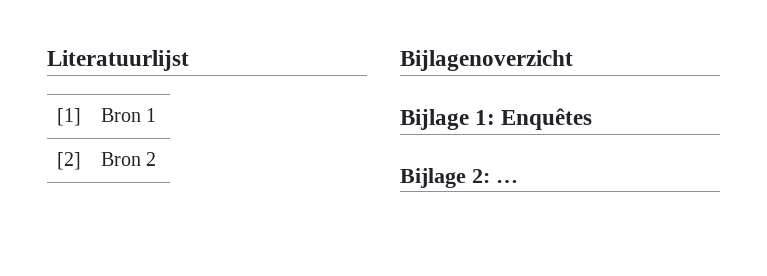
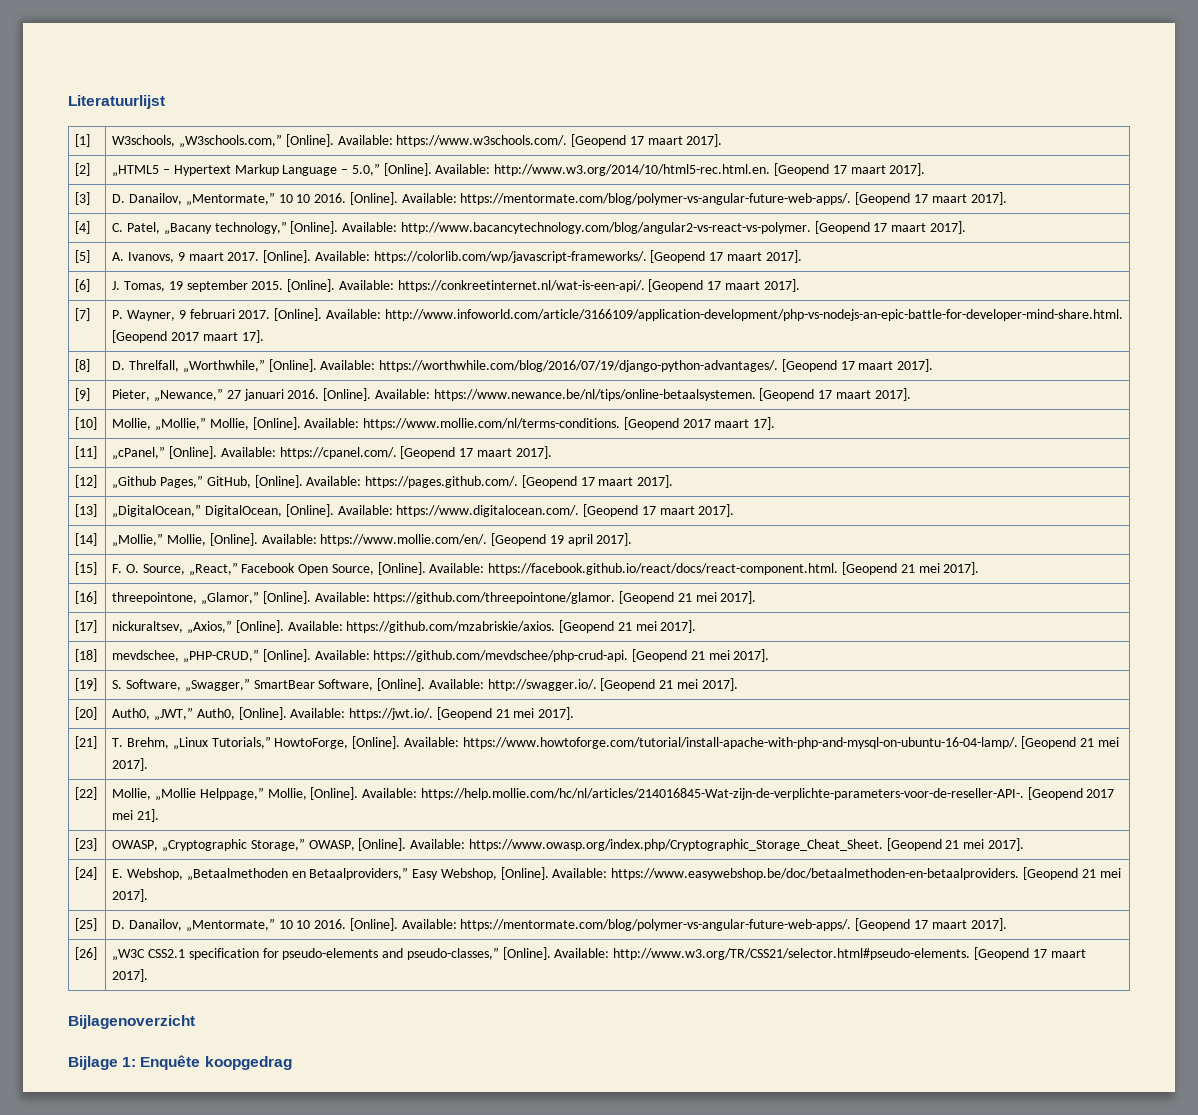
- [1] | Bron 1
- [2] | Bron 2
+ [1] | W3schools, „W3schools.com,” [Online]. Available: https://www.w3schools.com/. [Geopend 17 maart 2017].
+ [2] | „HTML5 – Hypertext Markup Language – 5.0,” [Online]. Available: http://www.w3.org/2014/10/html5-rec.html.en. [Geopend 17 maart 2017].
+ [3] | D. Danailov, „Mentormate,” 10 10 2016. [Online]. Available: https://mentormate.com/blog/polymer-vs-angular-future-web-apps/. [Geopend 17 maart 2017].
+ [4] | C. Patel, „Bacany technology,” [Online]. Available: http://www.bacancytechnology.com/blog/angular2-vs-react-vs-polymer. [Geopend 17 maart 2017].
+ [5] | A. Ivanovs, 9 maart 2017. [Online]. Available: https://colorlib.com/wp/javascript-frameworks/. [Geopend 17 maart 2017].
+ [6] | J. Tomas, 19 september 2015. [Online]. Available: https://conkreetinternet.nl/wat-is-een-api/. [Geopend 17 maart 2017].
+ [7] | P. Wayner, 9 februari 2017. [Online]. Available: http://www.infoworld.com/article/3166109/application-development/php-vs-nodejs-an-epic-battle-for-developer-mind-share.html. [Geopend 2017 maart 17].
+ [8] | D. Threlfall, „Worthwhile,” [Online]. Available: https://worthwhile.com/blog/2016/07/19/django-python-advantages/. [Geopend 17 maart 2017].
+ [9] | Pieter, „Newance,” 27 januari 2016. [Online]. Available: https://www.newance.be/nl/tips/online-betaalsystemen. [Geopend 17 maart 2017].
+ [10] | Mollie, „Mollie,” Mollie, [Online]. Available: https://www.mollie.com/nl/terms-conditions. [Geopend 2017 maart 17].
+ [11] | „cPanel,” [Online]. Available: https://cpanel.com/. [Geopend 17 maart 2017].
+ [12] | „Github Pages,” GitHub, [Online]. Available: https://pages.github.com/. [Geopend 17 maart 2017].
+ [13] | „DigitalOcean,” DigitalOcean, [Online]. Available: https://www.digitalocean.com/. [Geopend 17 maart 2017].
+ [14] | „Mollie,” Mollie, [Online]. Available: https://www.mollie.com/en/. [Geopend 19 april 2017].
+ [15] | F. O. Source, „React,” Facebook Open Source, [Online]. Available: https://facebook.github.io/react/docs/react-component.html. [Geopend 21 mei 2017].
+ [16] | threepointone, „Glamor,” [Online]. Available: https://github.com/threepointone/glamor. [Geopend 21 mei 2017].
+ [17] | nickuraltsev, „Axios,” [Online]. Available: https://github.com/mzabriskie/axios. [Geopend 21 mei 2017].
+ [18] | mevdschee, „PHP-CRUD,” [Online]. Available: https://github.com/mevdschee/php-crud-api. [Geopend 21 mei 2017].
+ [19] | S. Software, „Swagger,” SmartBear Software, [Online]. Available: http://swagger.io/. [Geopend 21 mei 2017].
+ [20] | Auth0, „JWT,” Auth0, [Online]. Available: https://jwt.io/. [Geopend 21 mei 2017].
+ [21] | T. Brehm, „Linux Tutorials,” HowtoForge, [Online]. Available: https://www.howtoforge.com/tutorial/install-apache-with-php-and-mysql-on-ubuntu-16-04-lamp/. [Geopend 21 mei 2017].
+ [22] | Mollie, „Mollie Helppage,” Mollie, [Online]. Available: https://help.mollie.com/hc/nl/articles/214016845-Wat-zijn-de-verplichte-parameters-voor-de-reseller-API-. [Geopend 2017 mei 21].
+ [23] | OWASP, „Cryptographic Storage,” OWASP, [Online]. Available: https://www.owasp.org/index.php/Cryptographic_Storage_Cheat_Sheet. [Geopend 21 mei 2017].
+ [24] | E. Webshop, „Betaalmethoden en Betaalproviders,” Easy Webshop, [Online]. Available: https://www.easywebshop.be/doc/betaalmethoden-en-betaalproviders. [Geopend 21 mei 2017].
+ [25] | D. Danailov, „Mentormate,” 10 10 2016. [Online]. Available: https://mentormate.com/blog/polymer-vs-angular-future-web-apps/. [Geopend 17 maart 2017].
+ [26] | „W3C CSS2.1 specification for pseudo-elements and pseudo-classes,” [Online]. Available: http://www.w3.org/TR/CSS21/selector.html#pseudo-elements. [Geopend 17 maart 2017].
- Bijlage 1: Enquêtes
- Bijlage 2: …
+ Bijlage 1: Enquête koopgedrag

